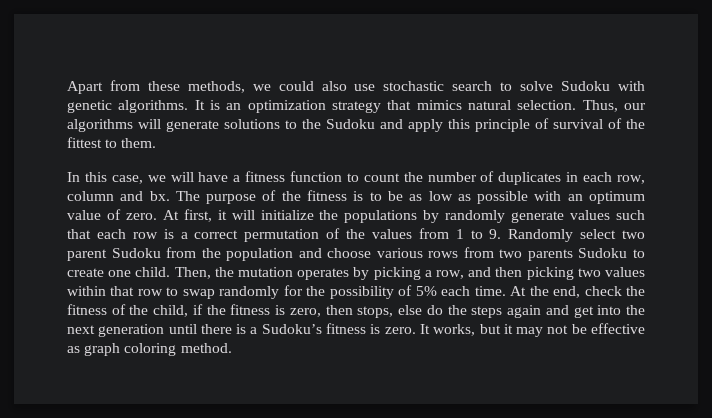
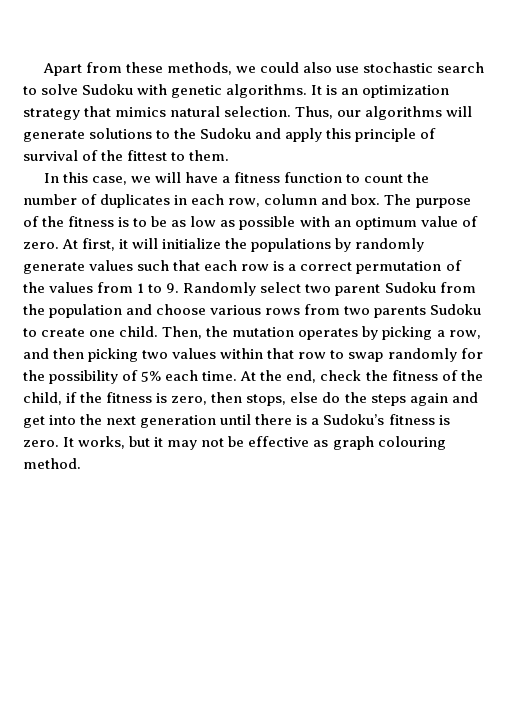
- In this case, we will have a fitness function to count the number of duplicates in each row, column and bx.
+ In this case, we will have a fitness function to count the number of duplicates in each row, column and box.
- It works, but it may not be effective as graph coloring method.
+ It works, but it may not be effective as graph colouring method.

